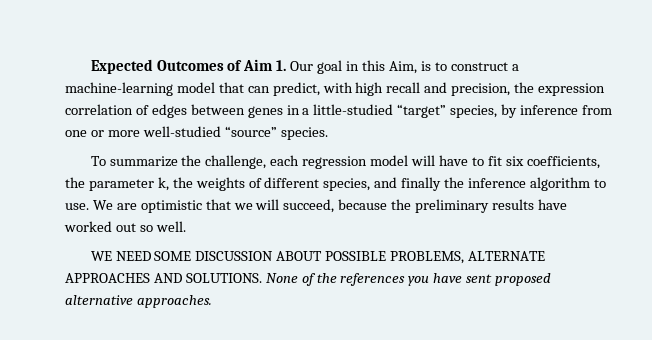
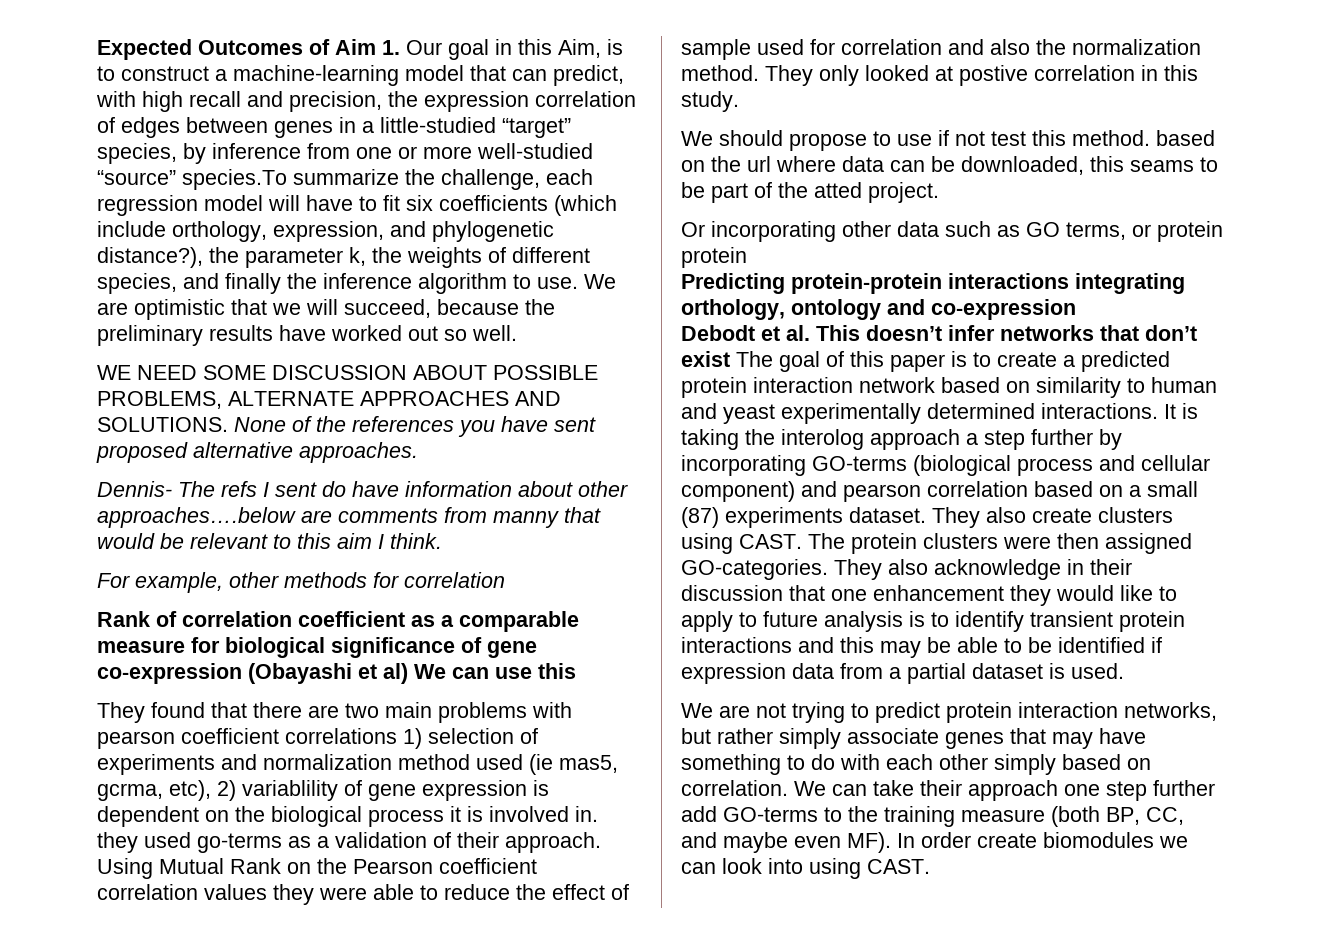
- Expected Outcomes of Aim 1. Our goal in this Aim, is to construct a machine-learning model that can predict, with high recall and precision, the expression correlation of edges between genes in a little-studied “target” species, by inference from one or more well-studied “source” species.
- To summarize the challenge, each regression model will have to fit six coefficients, the parameter k, the weights of different species, and finally the inference algorithm to use.
+ Expected Outcomes of Aim 1. Our goal in this Aim, is to construct a machine-learning model that can predict, with high recall and precision, the expression correlation of edges between genes in a little-studied “target” species, by inference from one or more well-studied “source” species.To summarize the challenge, each regression model will have to fit six coefficients (which include orthology, expression, and phylogenetic distance?), the parameter k, the weights of different species, and finally the inference algorithm to use.
+ Dennis- The refs I sent do have information about other approaches….below are comments from manny that would be relevant to this aim I think.
+ For example, other methods for correlation
+ Rank of correlation coefficient as a comparable measure for biological significance of gene co-expression (Obayashi et al) We can use this
+ They found that there are two main problems with pearson coefficient correlations 1) selection of experiments and normalization method used (ie mas5, gcrma, etc), 2) variablility of gene expression is dependent on the biological process it is involved in. they used go-terms as a validation of their approach. Using Mutual Rank on the Pearson coefficient correlation values they were able to reduce the effect of sample used for correlation and also the normalization method. They only looked at postive correlation in this study.
+ We should propose to use if not test this method. based on the url where data can be downloaded, this seams to be part of the atted project.
+ Or incorporating other data such as GO terms, or protein protein
+ Predicting protein-protein interactions integrating orthology, ontology and co-expression
+ Debodt et al. This doesn’t infer networks that don’t exist The goal of this paper is to create a predicted protein interaction network based on similarity to human and yeast experimentally determined interactions. It is taking the interolog approach a step further by incorporating GO-terms (biological process and cellular component) and pearson correlation based on a small (87) experiments dataset. They also create clusters using CAST. The protein clusters were then assigned GO-categories. They also acknowledge in their discussion that one enhancement they would like to apply to future analysis is to identify transient protein interactions and this may be able to be identified if expression data from a partial dataset is used.
+ We are not trying to predict protein interaction networks, but rather simply associate genes that may have something to do with each other simply based on correlation. We can take their approach one step further add GO-terms to the training measure (both BP, CC, and maybe even MF). In order create biomodules we can look into using CAST.

